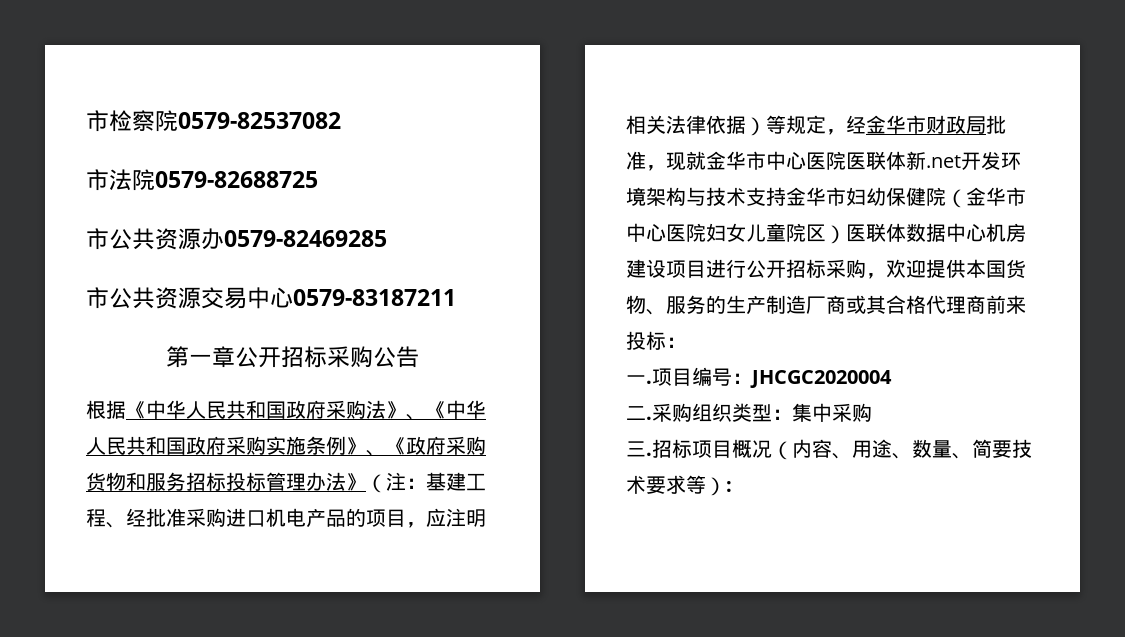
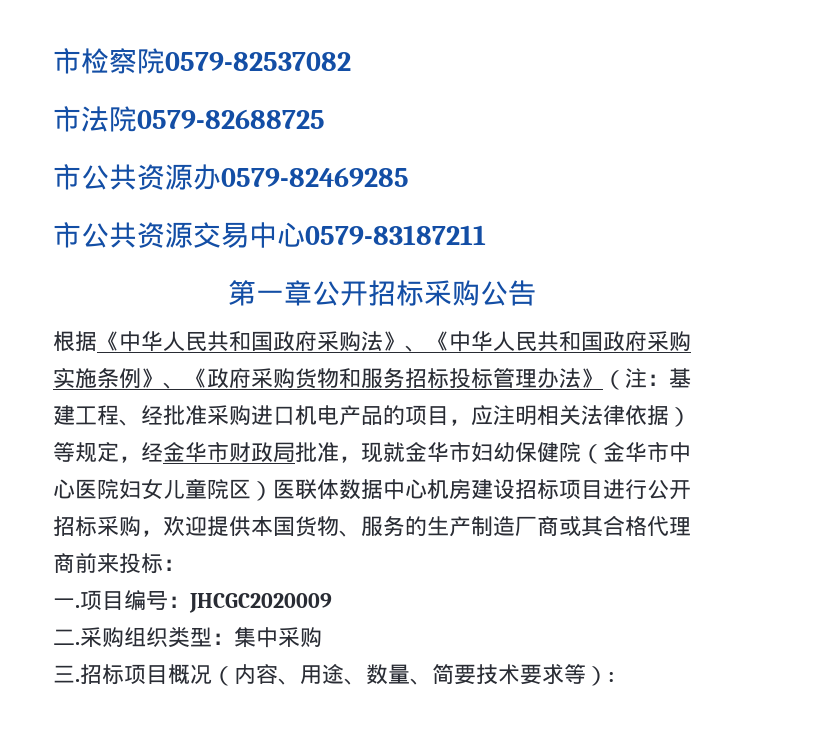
- 基建工程、经批准采购进口机电产品的项目，应注明相关法律依据）等规定，经金华市财政局批准，现就金华市中心医院医联体新.net开发环境架构与技术支持金华市妇幼保健院（金华市中心医院妇女儿童院区）医联体数据中心机房建设项目进行公开招标采购，欢迎提供本国货物、服务的生产制造厂商或其合格代理商前来投标：
+ 基建工程、经批准采购进口机电产品的项目，应注明相关法律依据）等规定，经金华市财政局批准，现就金华市妇幼保健院（金华市中心医院妇女儿童院区）医联体数据中心机房建设招标项目进行公开招标采购，欢迎提供本国货物、服务的生产制造厂商或其合格代理商前来投标：
- 项目编号：JHCGC2020004
+ 项目编号：JHCGC2020009

